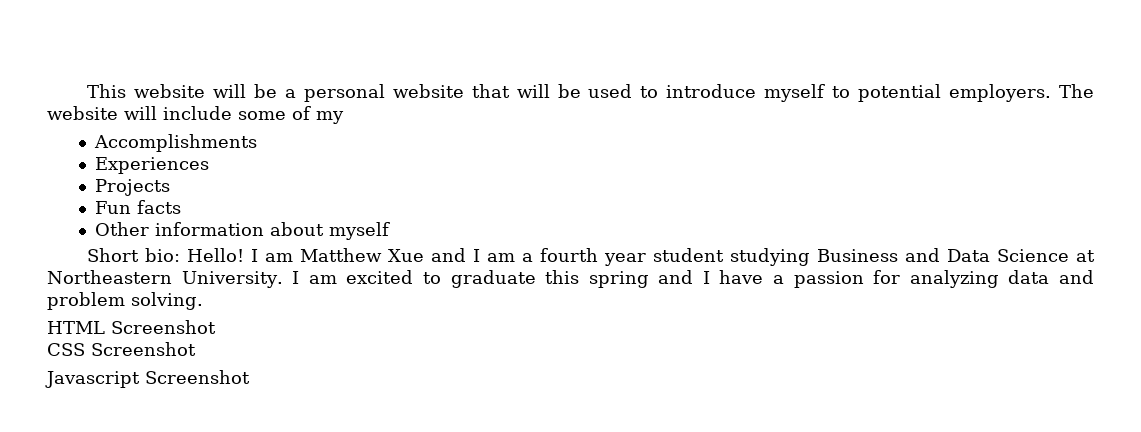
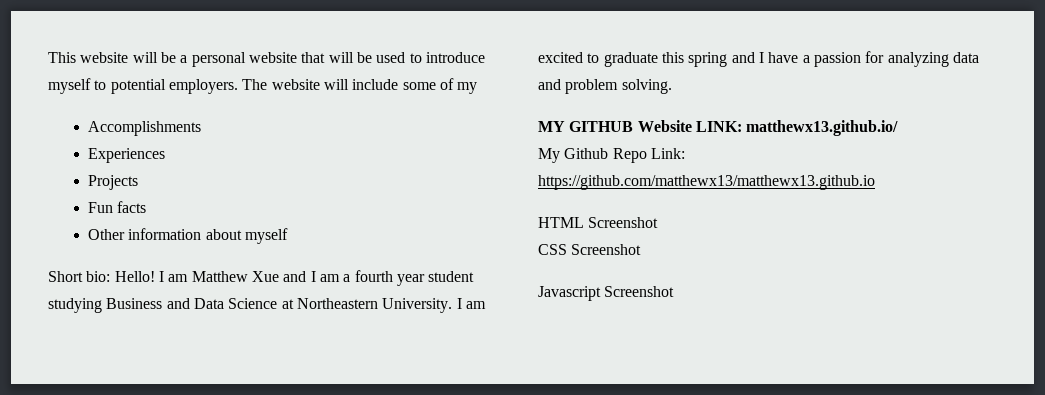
+ MY GITHUB Website LINK: matthewx13.github.io/
+ My Github Repo Link: https://github.com/matthewx13/matthewx13.github.io

